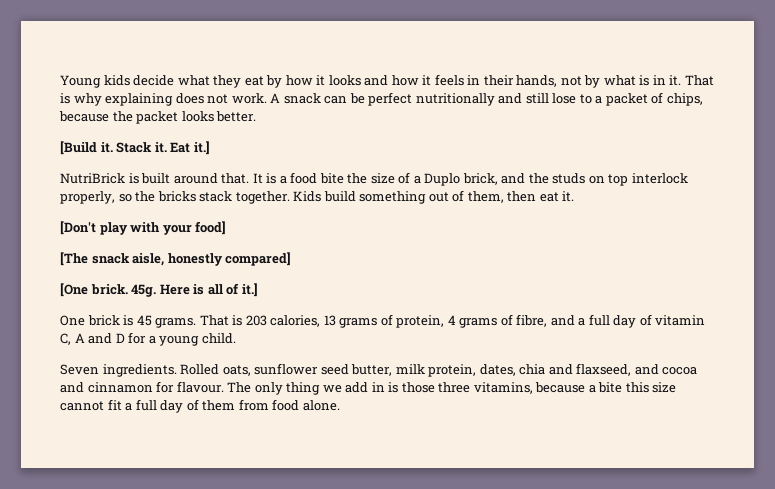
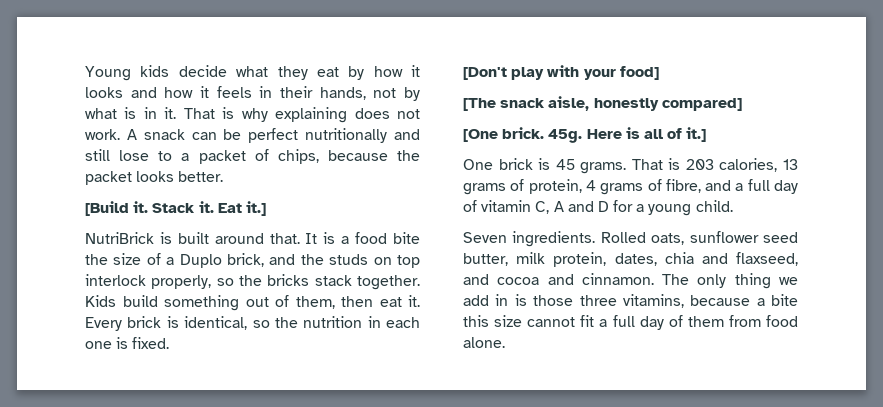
+ Every brick is identical, so the nutrition in each one is fixed.
- Rolled oats, sunflower seed butter, milk protein, dates, chia and flaxseed, and cocoa and cinnamon for flavour.
+ Rolled oats, sunflower seed butter, milk protein, dates, chia and flaxseed, and cocoa and cinnamon.

